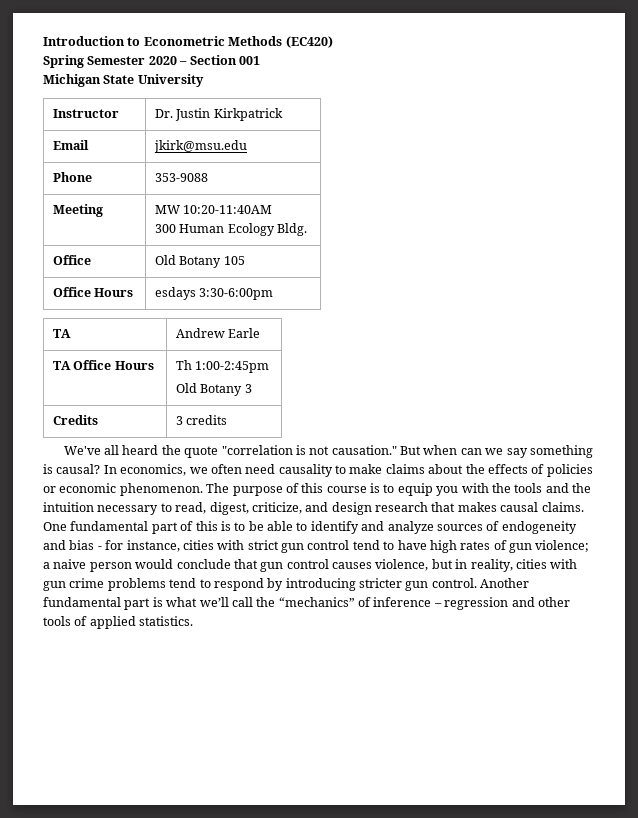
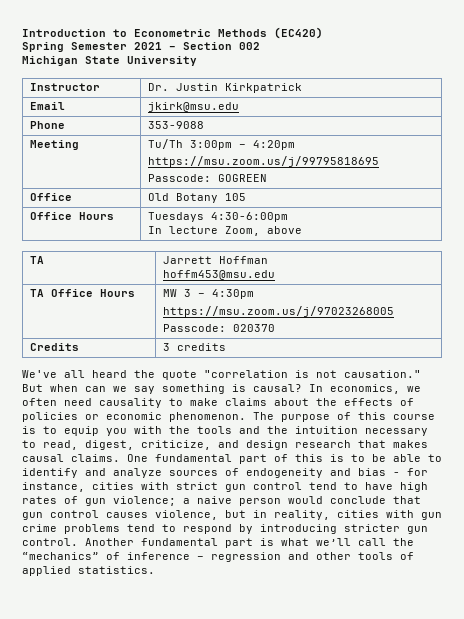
- Spring Semester 2020 – Section 001
+ Spring Semester 2021 – Section 002
- Meeting | MW 10:20-11:40AM
- 300 Human Ecology Bldg.
+ Meeting | Tu/Th 3:00pm – 4:20pm
+ https://msu.zoom.us/j/99795818695
+ Passcode: GOGREEN
- Office Hours | esdays 3:30-6:00pm
- TA | Andrew Earle
- TA Office Hours | Th 1:00-2:45pm
- Old Botany 3
+ Office Hours | Tuesdays 4:30-6:00pm
+ In lecture Zoom, above
+ TA | Jarrett Hoffman
+ hoffm453@msu.edu
+ TA Office Hours | MW 3 – 4:30pm
+ https://msu.zoom.us/j/97023268005
+ Passcode: 020370

